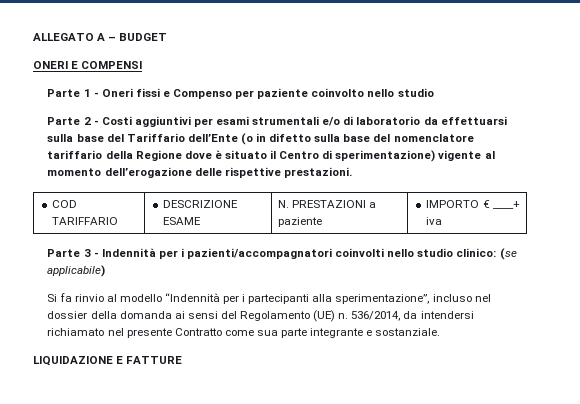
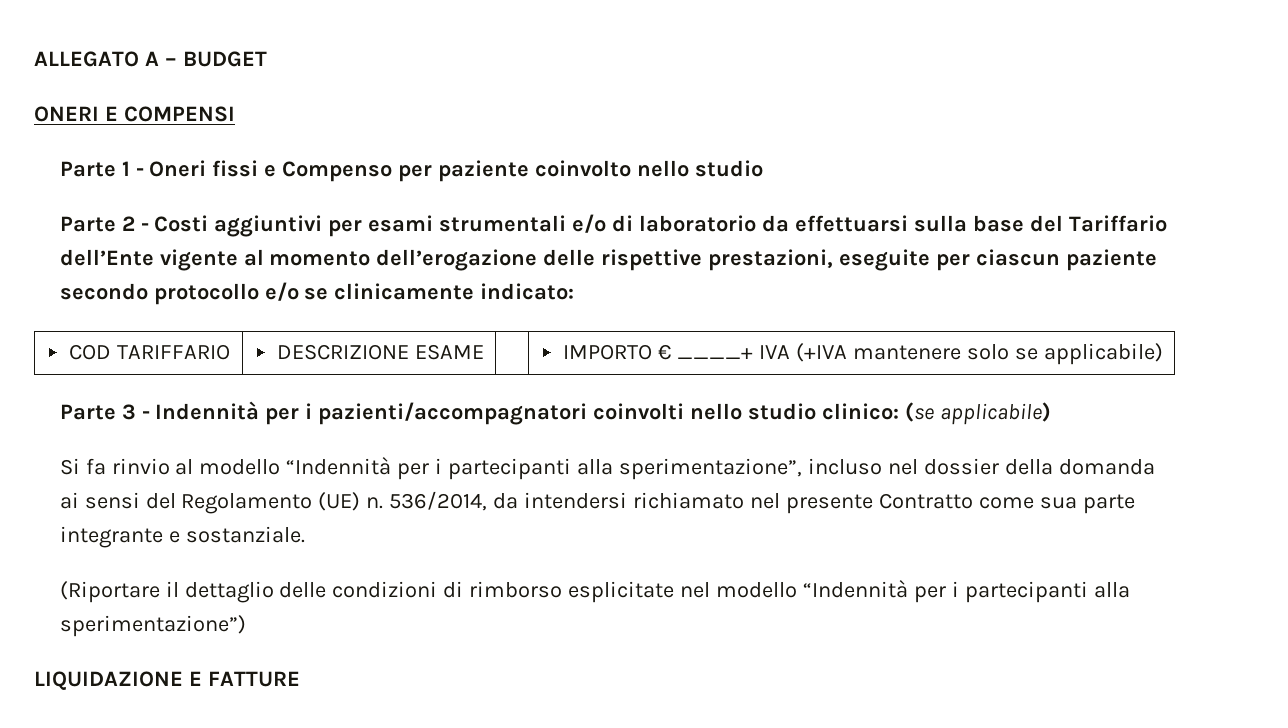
- Parte 2 - Costi aggiuntivi per esami strumentali e/o di laboratorio da effettuarsi sulla base del Tariffario dell’Ente (o in difetto sulla base del nomenclatore tariffario della Regione dove è situato il Centro di sperimentazione) vigente al momento dell’erogazione delle rispettive prestazioni.
+ Parte 2 - Costi aggiuntivi per esami strumentali e/o di laboratorio da effettuarsi sulla base del Tariffario dell’Ente vigente al momento dell’erogazione delle rispettive prestazioni, eseguite per ciascun paziente secondo protocollo e/o se clinicamente indicato:
- COD TARIFFARIO | DESCRIZIONE ESAME | N. PRESTAZIONI a paziente | IMPORTO € ____+ iva
+ COD TARIFFARIO | DESCRIZIONE ESAME | | IMPORTO € ____+ IVA (+IVA mantenere solo se applicabile)
+ (Riportare il dettaglio delle condizioni di rimborso esplicitate nel modello “Indennità per i partecipanti alla sperimentazione”)

